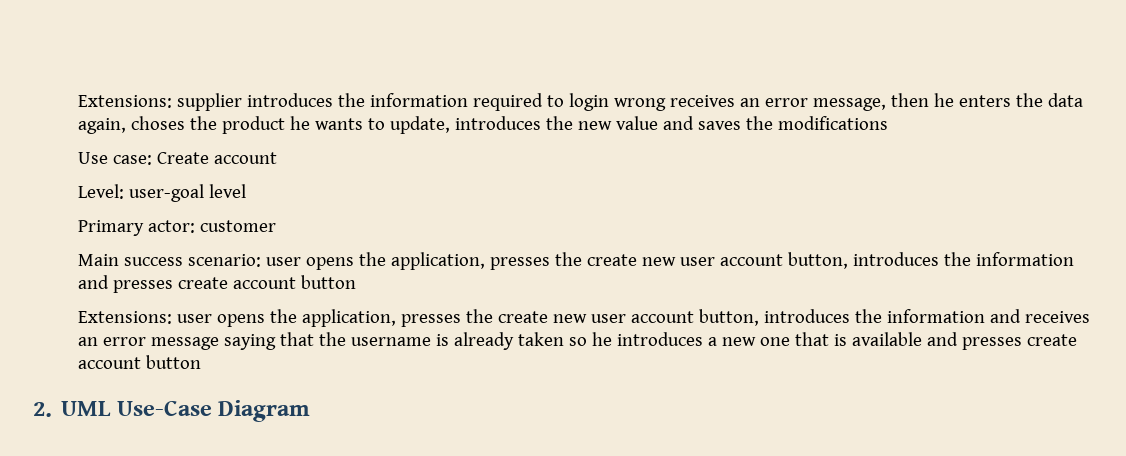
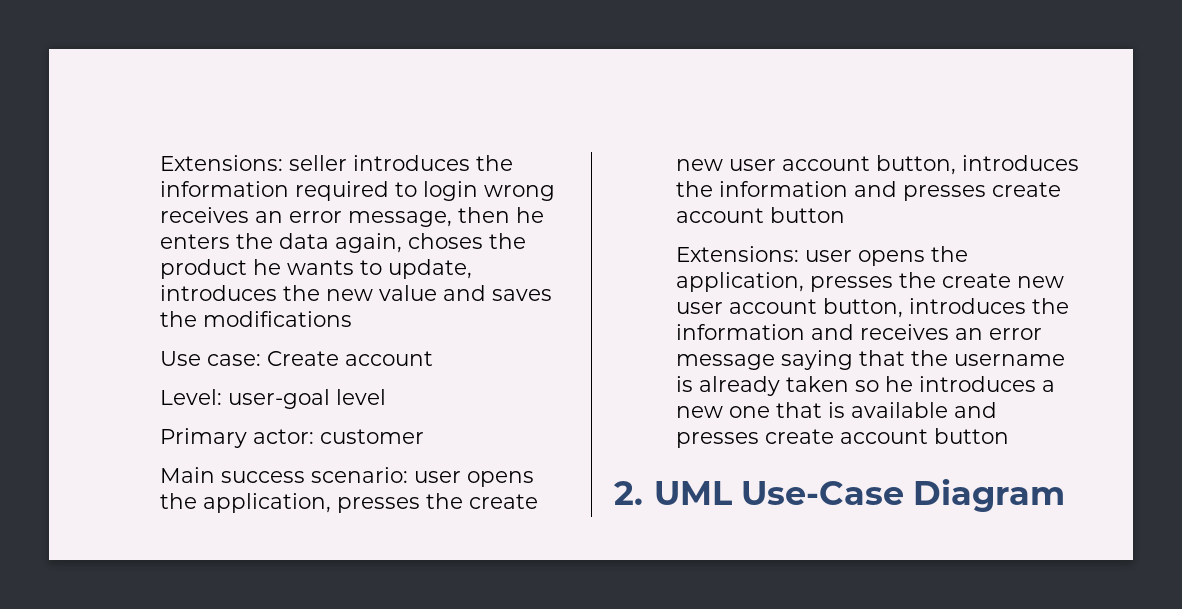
- Extensions: supplier introduces the information required to login wrong receives an error message, then he enters the data again, choses the product he wants to update, introduces the new value and saves the modifications
+ Extensions: seller introduces the information required to login wrong receives an error message, then he enters the data again, choses the product he wants to update, introduces the new value and saves the modifications

